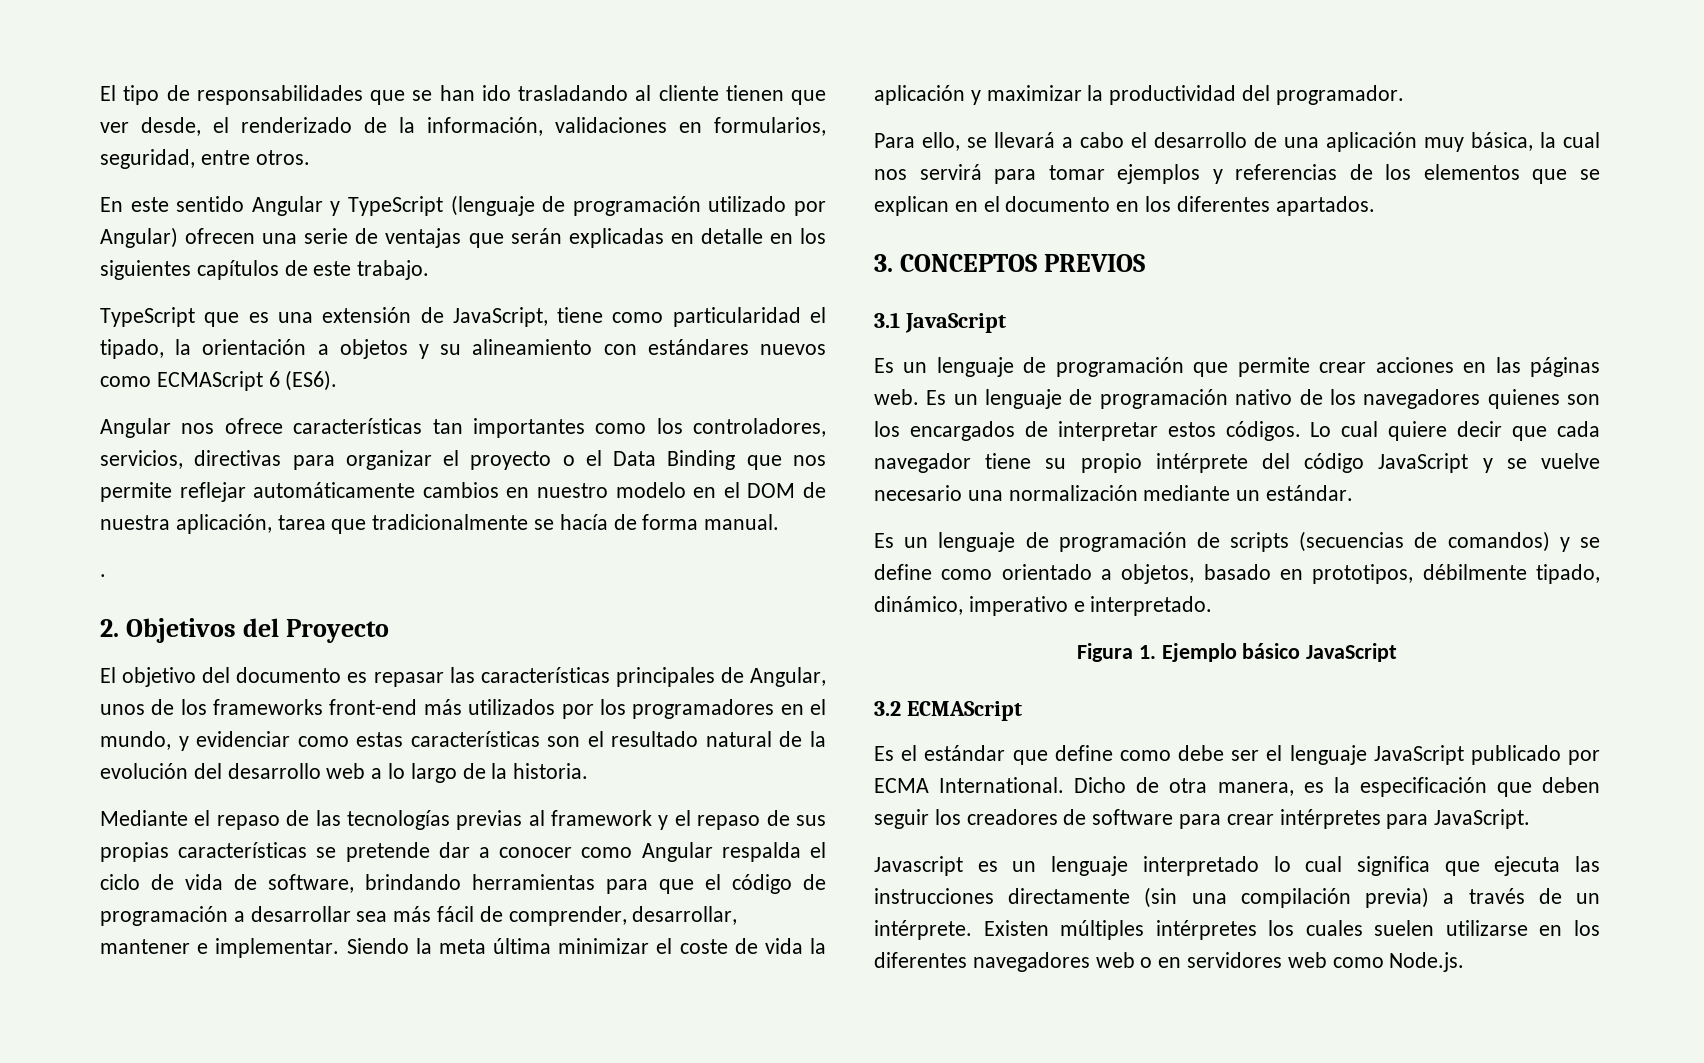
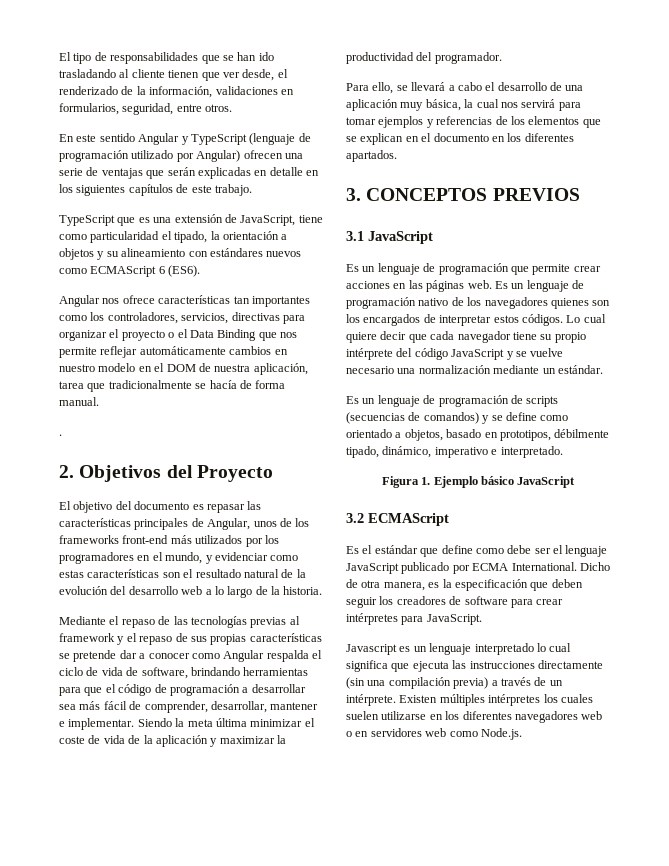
- Siendo la meta última minimizar el coste de vida la aplicación y maximizar la productividad del programador.
+ Siendo la meta última minimizar el coste de vida de la aplicación y maximizar la productividad del programador.

